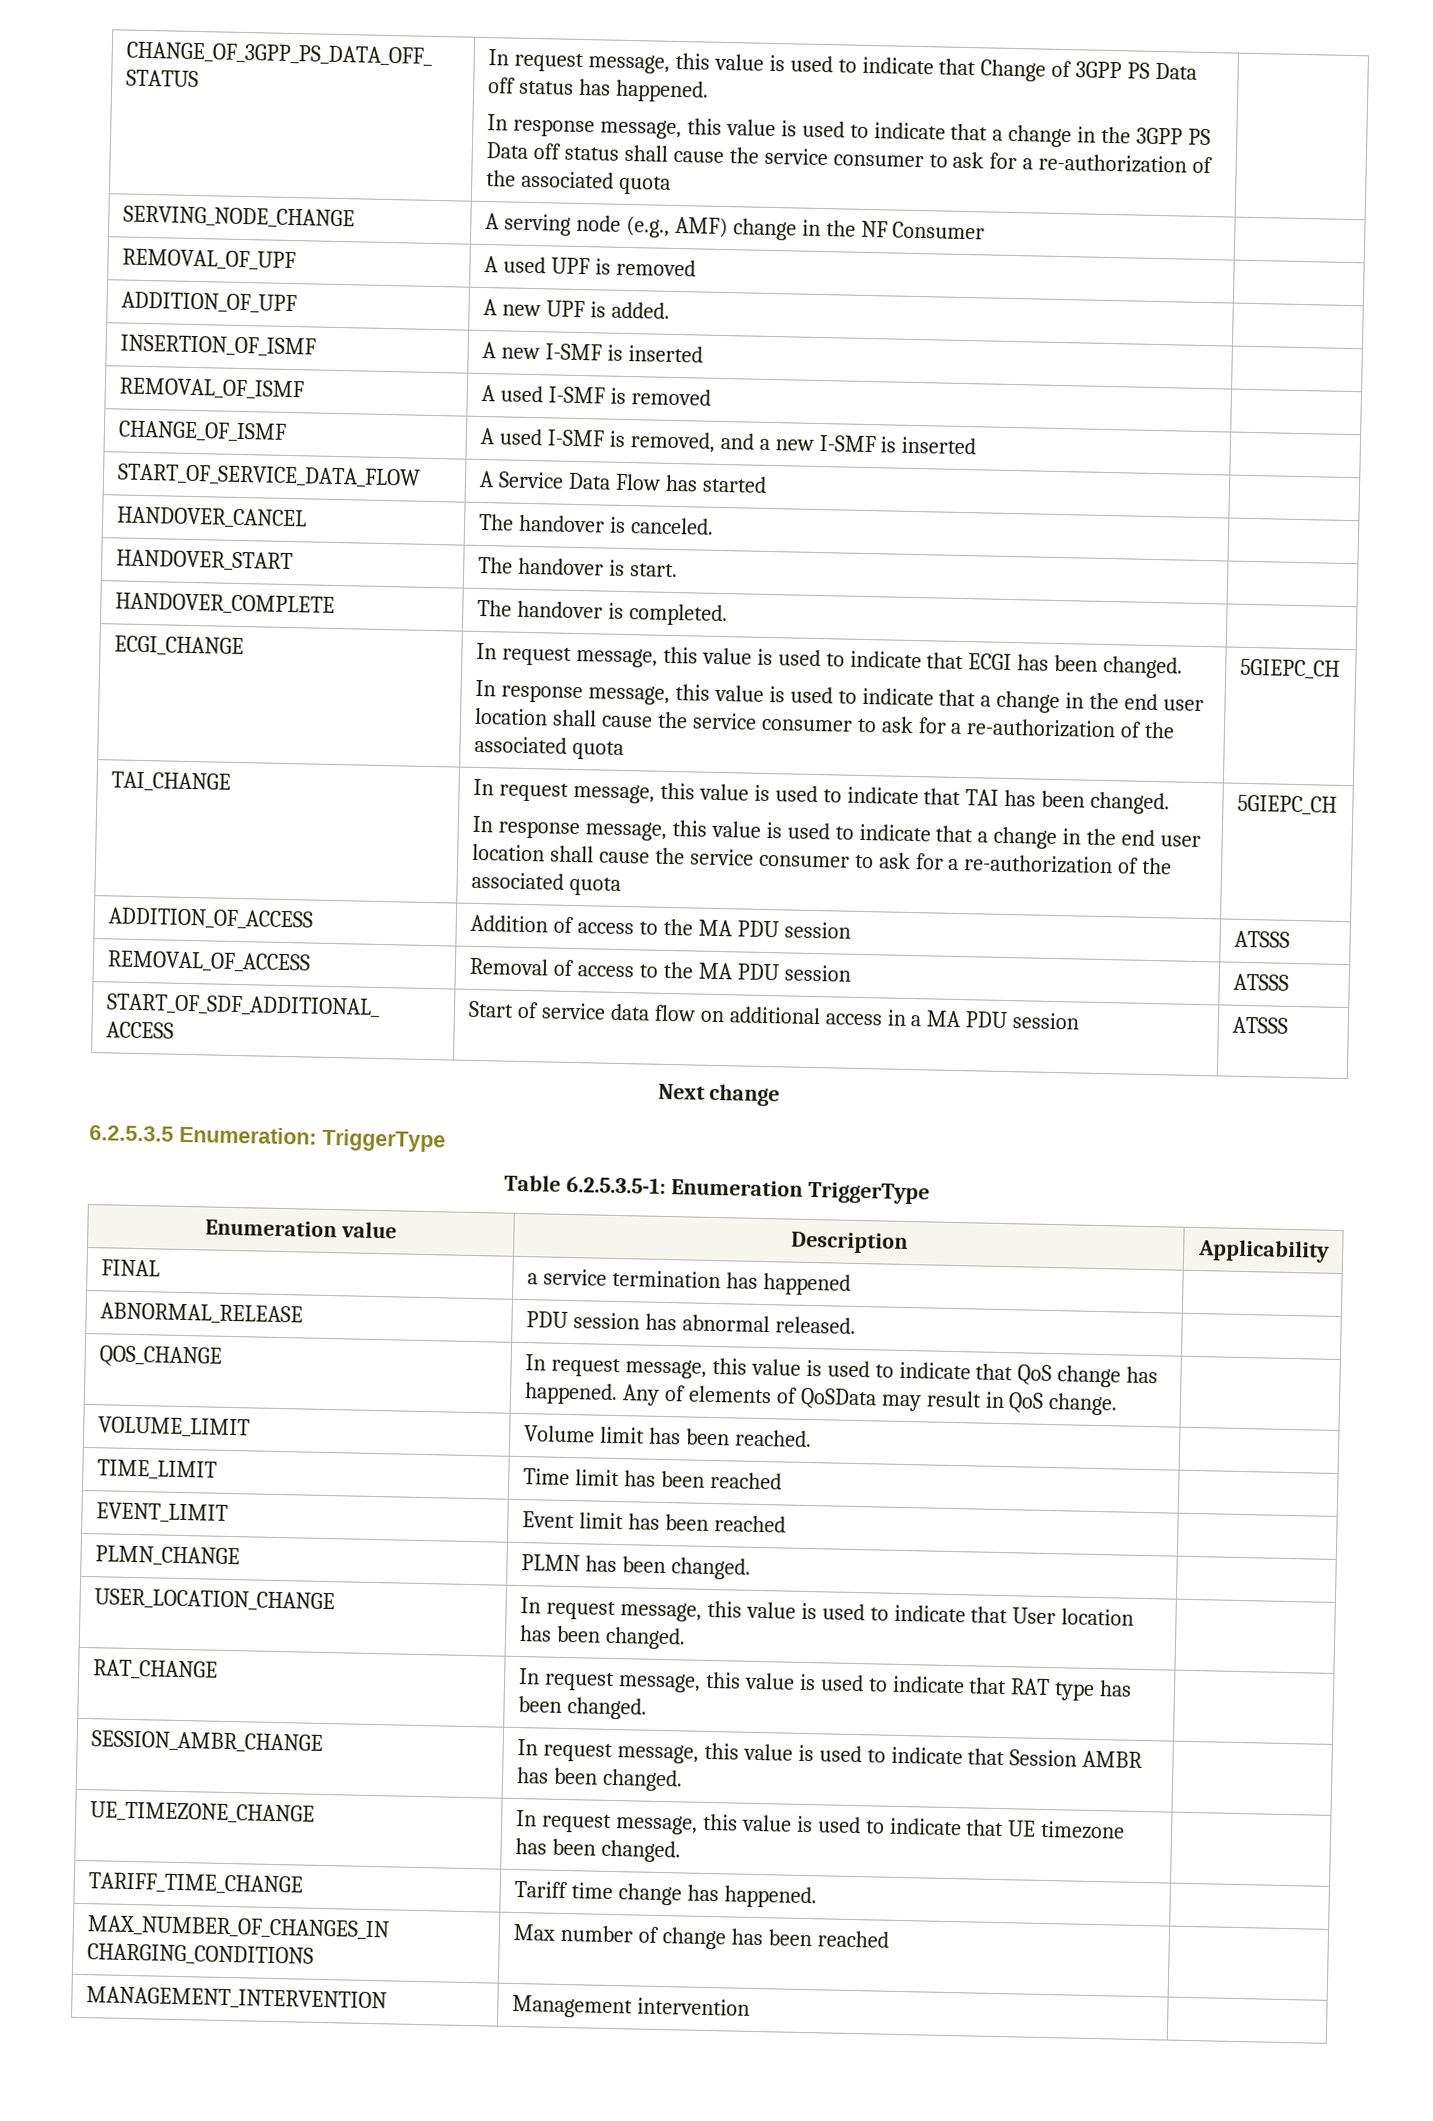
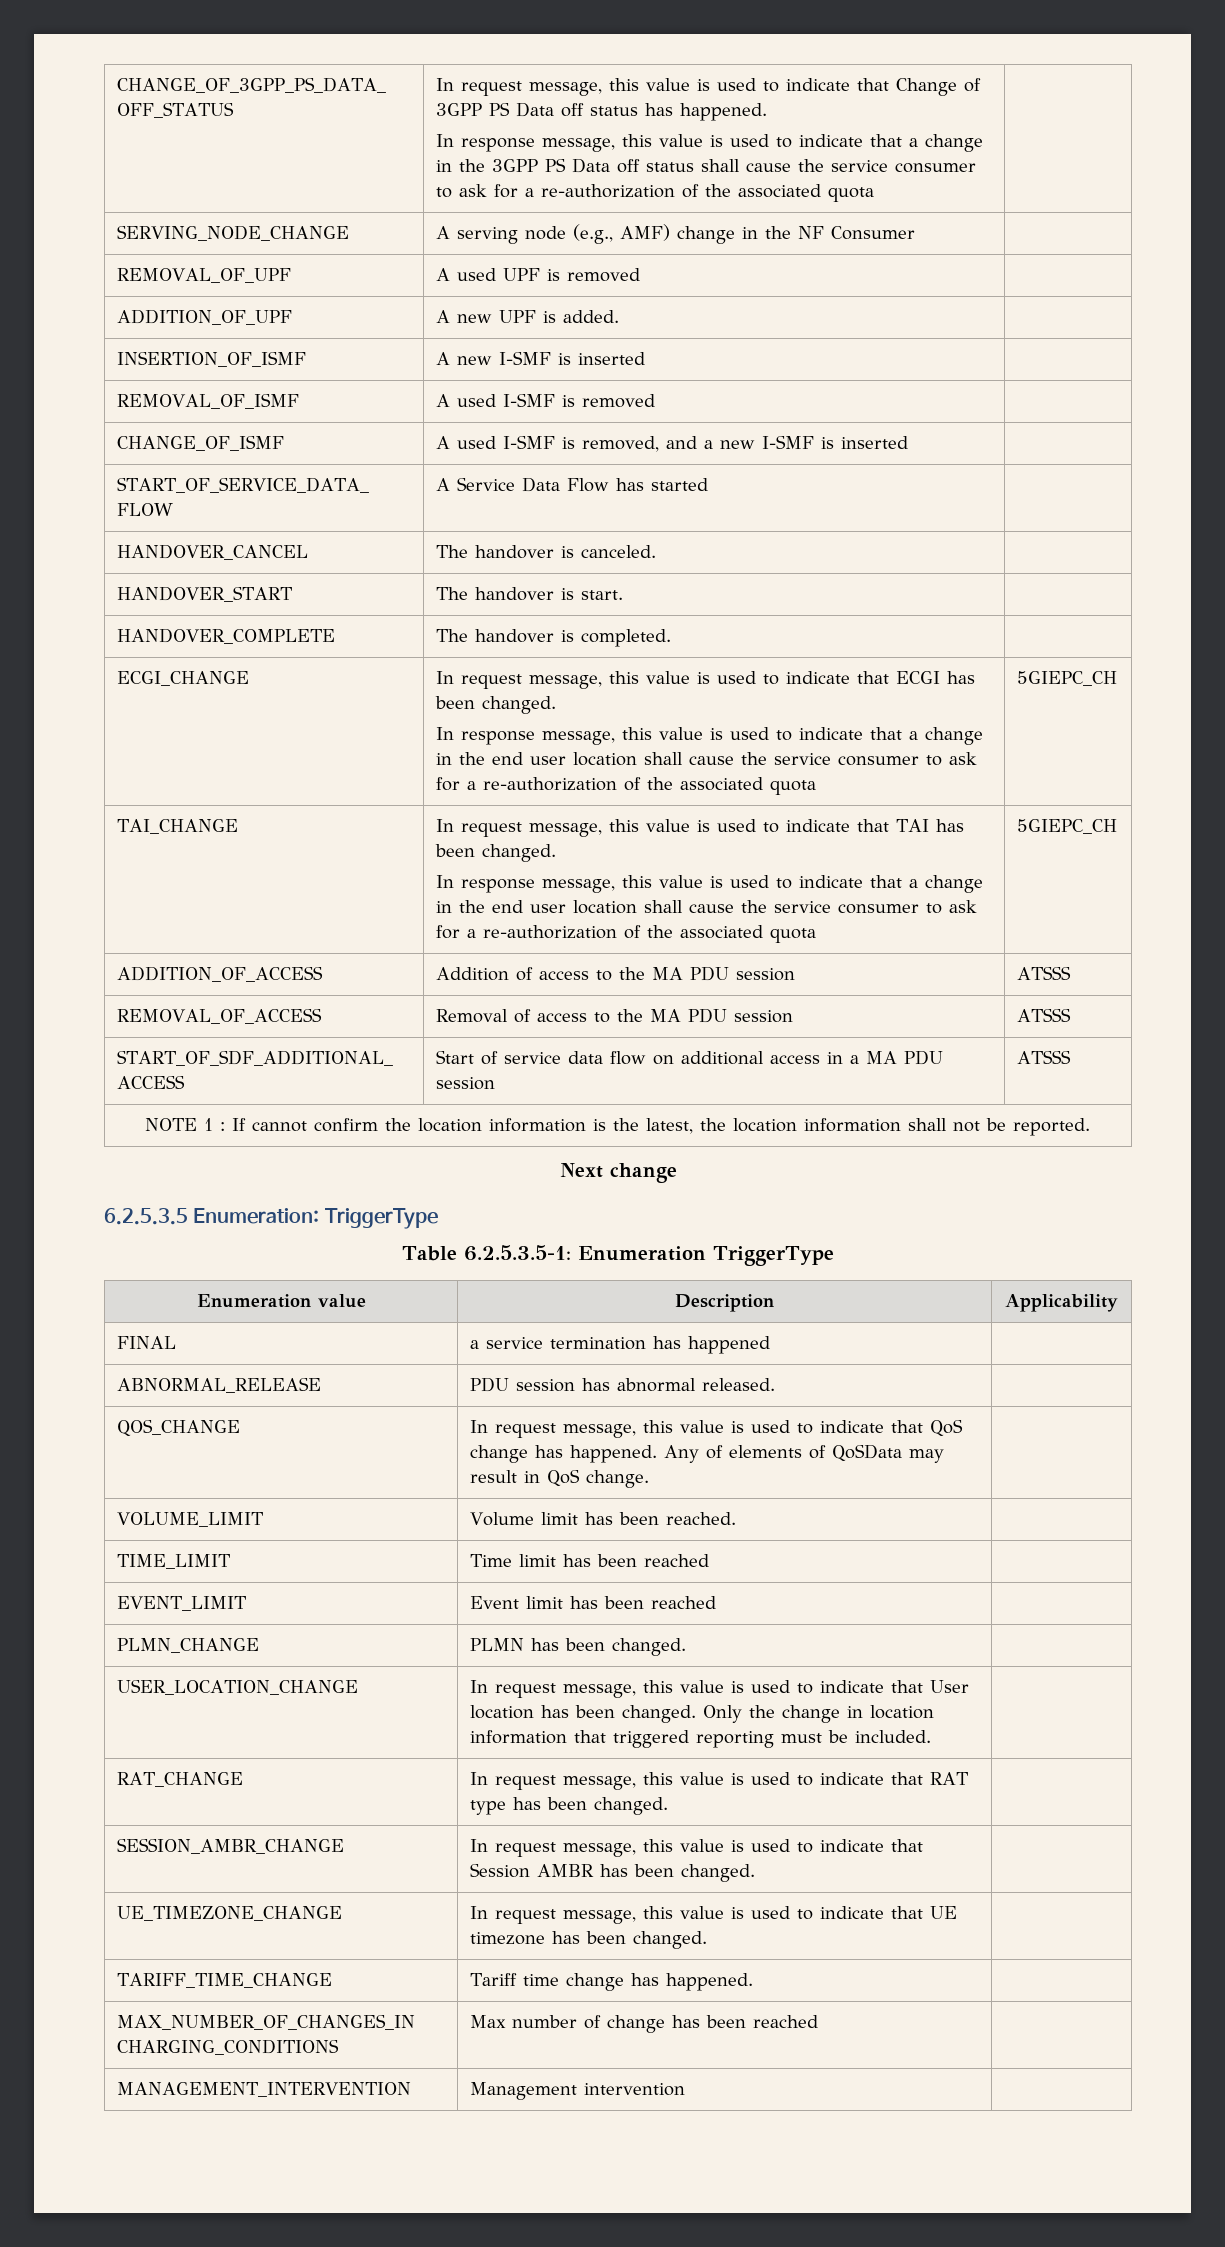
+ NOTE 1 : If cannot confirm the location information is the latest, the location information shall not be reported.
- USER_LOCATION_CHANGE | In request message, this value is used to indicate that User location has been changed. |
+ USER_LOCATION_CHANGE | In request message, this value is used to indicate that User location has been changed. Only the change in location information that triggered reporting must be included. |

